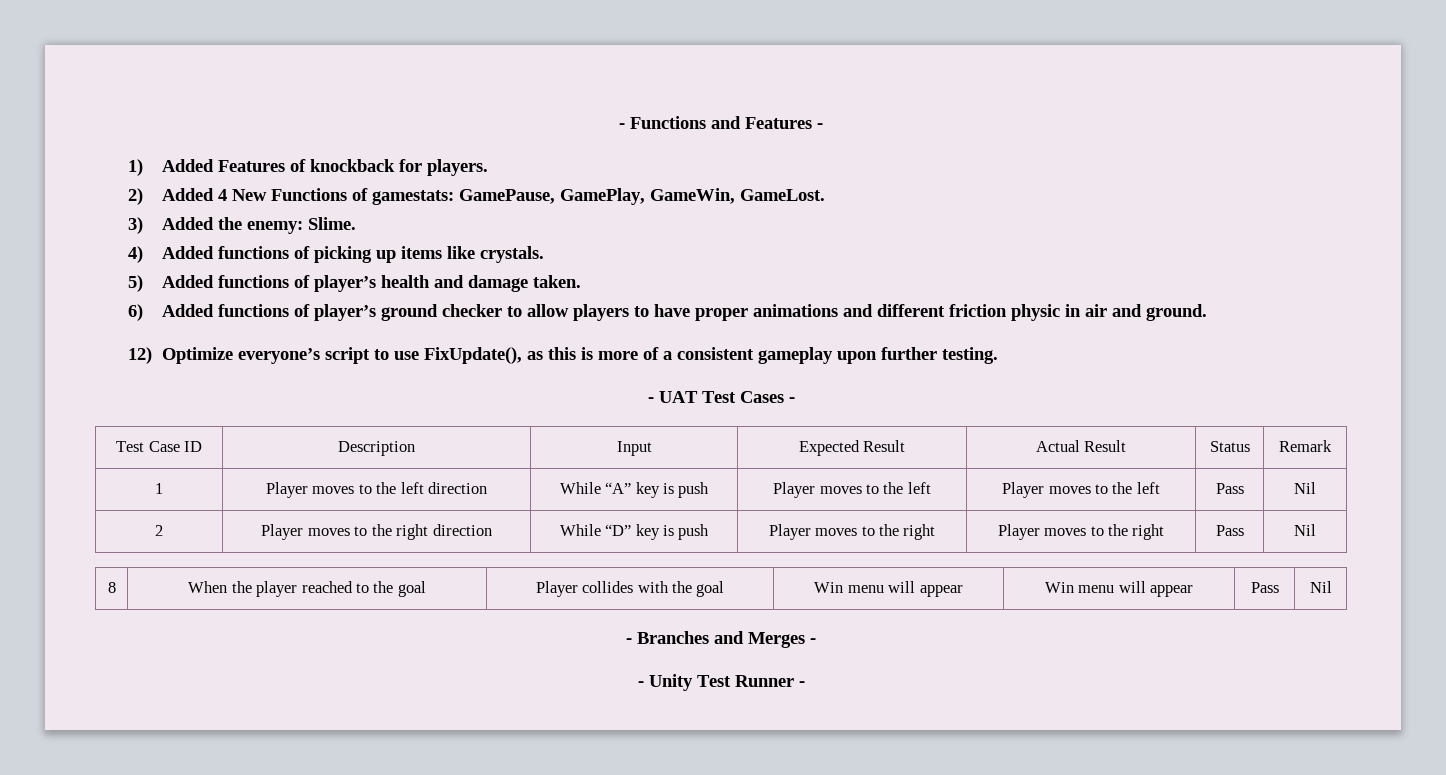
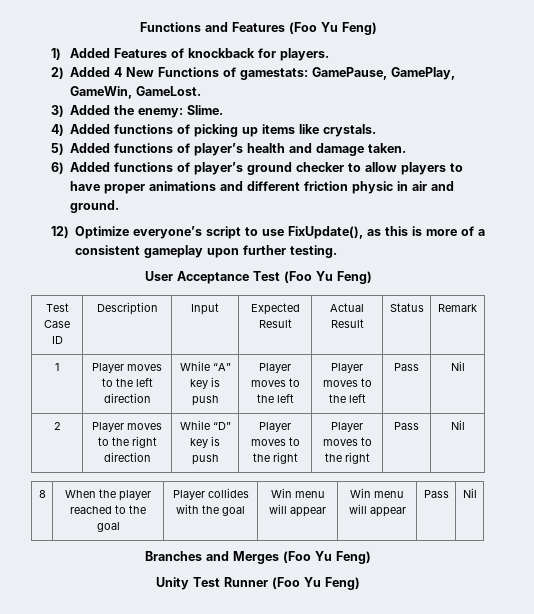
- - Functions and Features -
+ Functions and Features (Foo Yu Feng)
- - UAT Test Cases -
+ User Acceptance Test (Foo Yu Feng)
- - Branches and Merges -
- - Unity Test Runner -
+ Branches and Merges (Foo Yu Feng)
+ Unity Test Runner (Foo Yu Feng)

